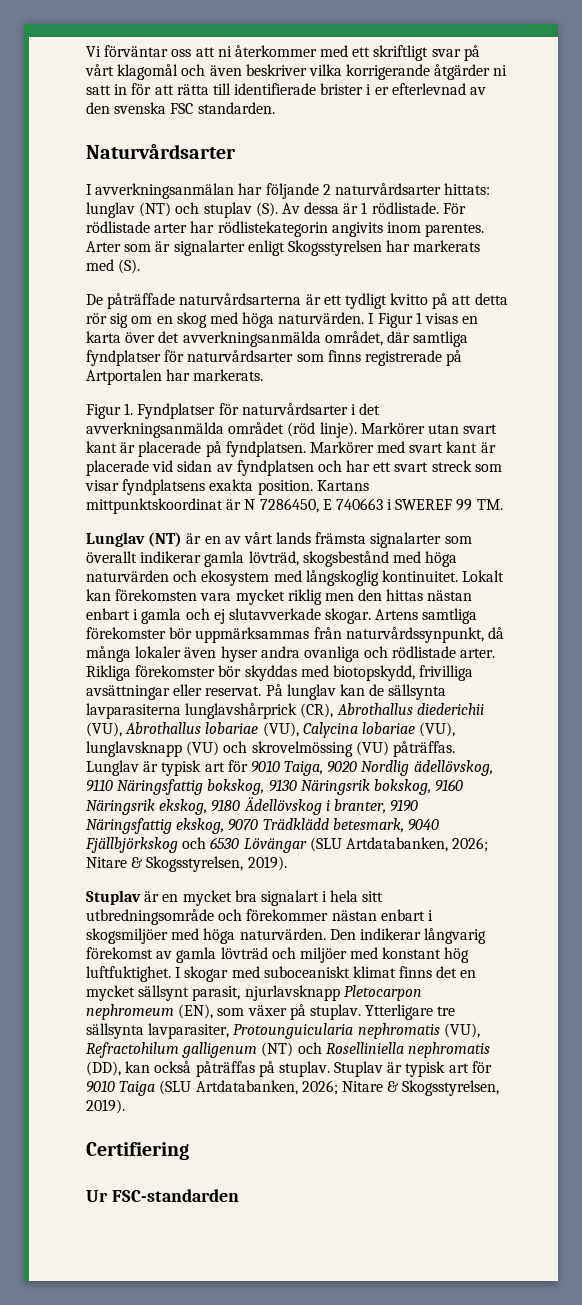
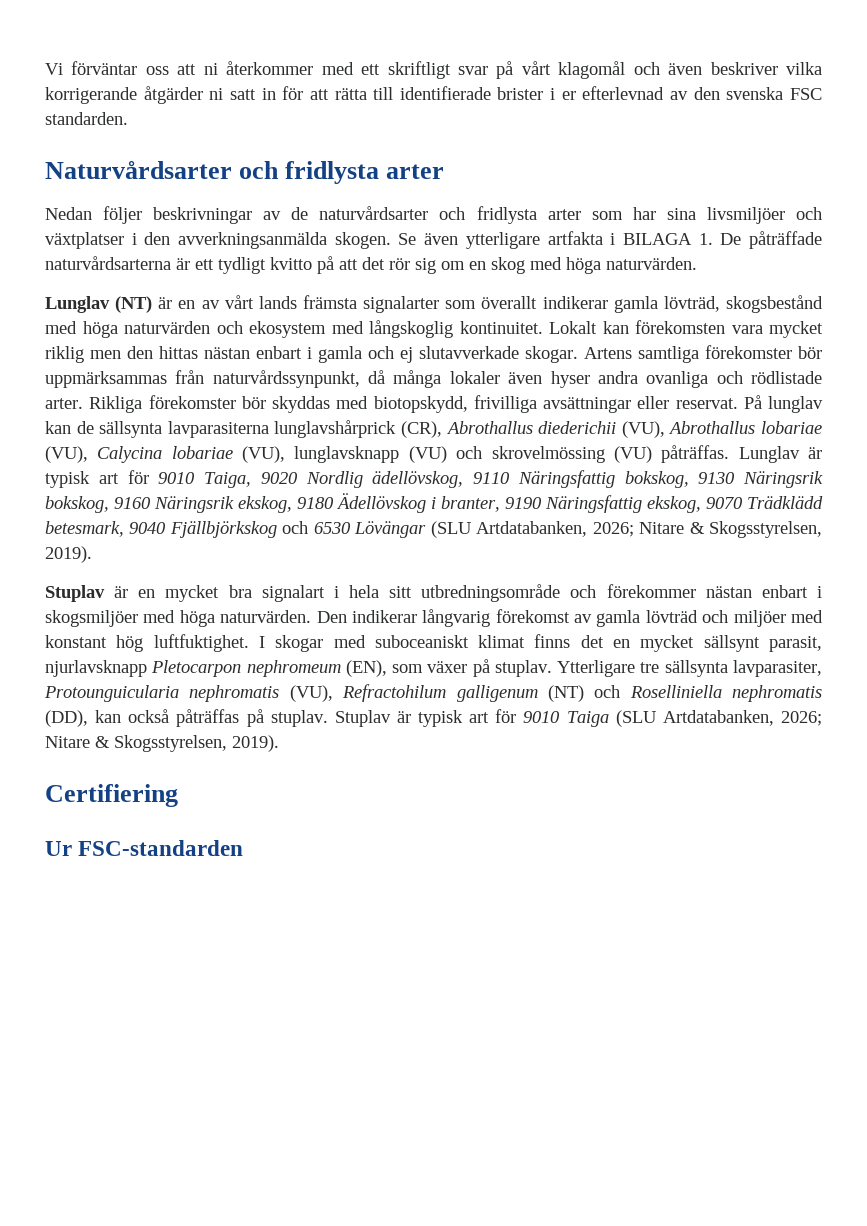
- Naturvårdsarter
- I avverkningsanmälan har följande 2 naturvårdsarter hittats: lunglav (NT) och stuplav (S). Av dessa är 1 rödlistade. För rödlistade arter har rödlistekategorin angivits inom parentes. Arter som är signalarter enligt Skogsstyrelsen har markerats med (S).
- De påträffade naturvårdsarterna är ett tydligt kvitto på att detta rör sig om en skog med höga naturvärden. I Figur 1 visas en karta över det avverkningsanmälda området, där samtliga fyndplatser för naturvårdsarter som finns registrerade på Artportalen har markerats.
- Figur 1. Fyndplatser för naturvårdsarter i det avverkningsanmälda området (röd linje). Markörer utan svart kant är placerade på fyndplatsen. Markörer med svart kant är placerade vid sidan av fyndplatsen och har ett svart streck som visar fyndplatsens exakta position. Kartans mittpunktskoordinat är N 7286450, E 740663 i SWEREF 99 TM.
+ Naturvårdsarter och fridlysta arter
+ Nedan följer beskrivningar av de naturvårdsarter och fridlysta arter som har sina livsmiljöer och växtplatser i den avverkningsanmälda skogen. Se även ytterligare artfakta i BILAGA 1. De påträffade naturvårdsarterna är ett tydligt kvitto på att det rör sig om en skog med höga naturvärden.

